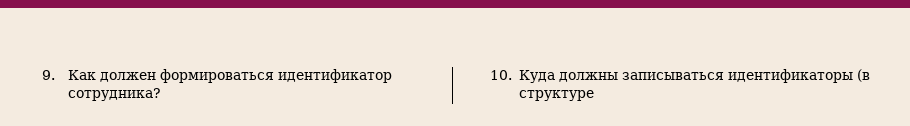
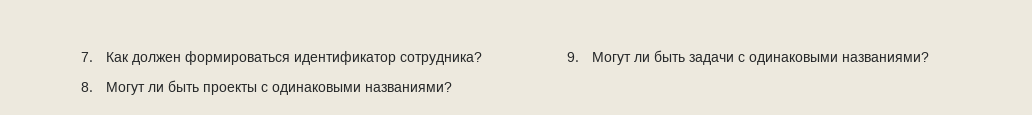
- 9. Как должен формироваться идентификатор сотрудника?
+ 7. Как должен формироваться идентификатор сотрудника?
- 10. Куда должны записываться идентификаторы (в структуре
+ 8. Могут ли быть проекты с одинаковыми названиями?
+ 9. Могут ли быть задачи с одинаковыми названиями?

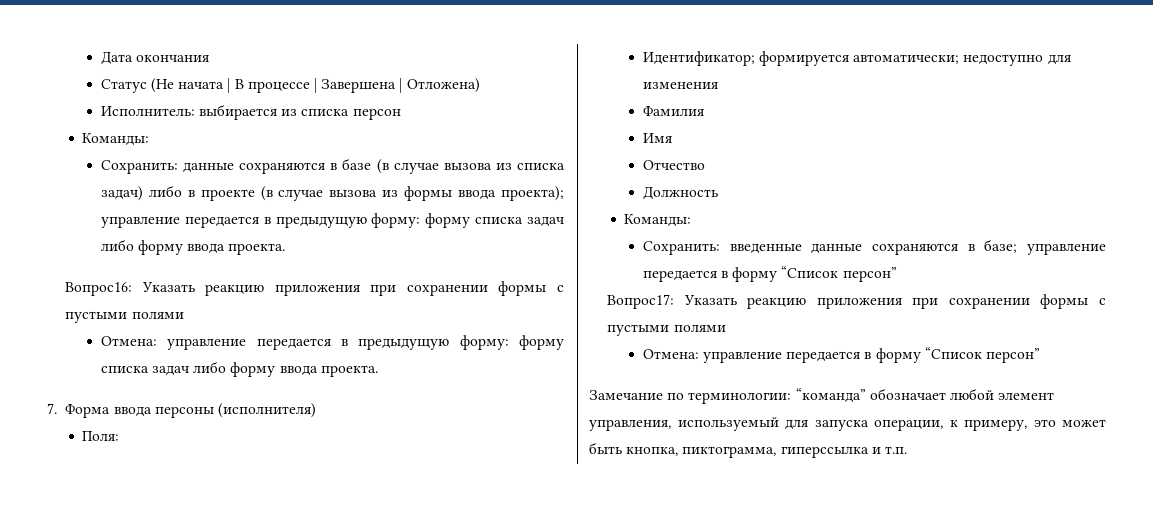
- 7. Как должен формироваться идентификатор сотрудника?
- 8. Могут ли быть проекты с одинаковыми названиями?
- 9. Могут ли быть задачи с одинаковыми названиями?
+ Дата окончания
+ Статус (Не начата | В процессе | Завершена | Отложена)
+ Исполнитель: выбирается из списка персон
+ Команды:
+ Сохранить: данные сохраняются в базе (в случае вызова из списка задач) либо в проекте (в случае вызова из формы ввода проекта); управление передается в предыдущую форму: форму списка задач либо форму ввода проекта.
+ Вопрос16: Указать реакцию приложения при сохранении формы с пустыми полями
+ Отмена: управление передается в предыдущую форму: форму списка задач либо форму ввода проекта.
+ 7. Форма ввода персоны (исполнителя)
+ Поля:
+ Идентификатор; формируется автоматически; недоступно для изменения
+ Фамилия
+ Имя
+ Отчество
+ Должность
+ Команды:
+ Сохранить: введенные данные сохраняются в базе; управление передается в форму “Список персон”
+ Вопрос17: Указать реакцию приложения при сохранении формы с пустыми полями
+ Отмена: управление передается в форму “Список персон”
+ Замечание по терминологии: “команда” обозначает любой элемент управления, используемый для запуска операции, к примеру, это может быть кнопка, пиктограмма, гиперссылка и т.п.

